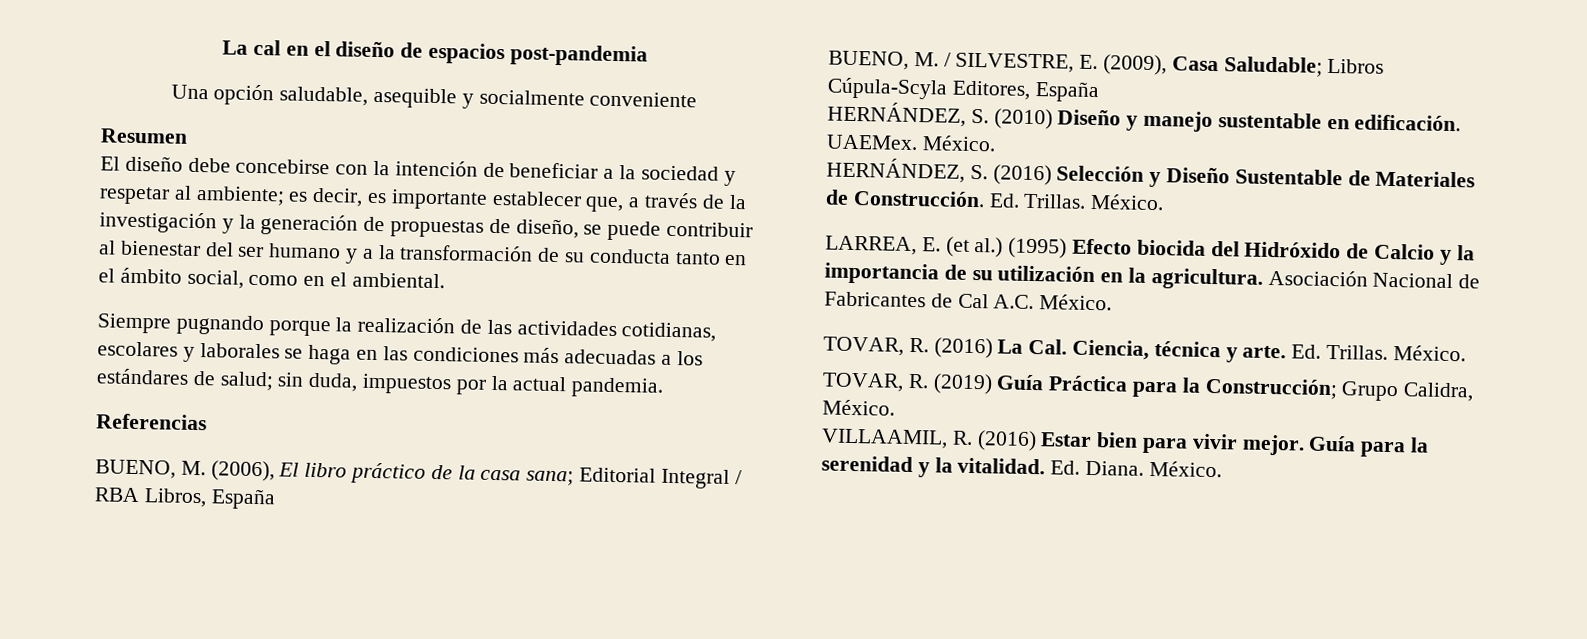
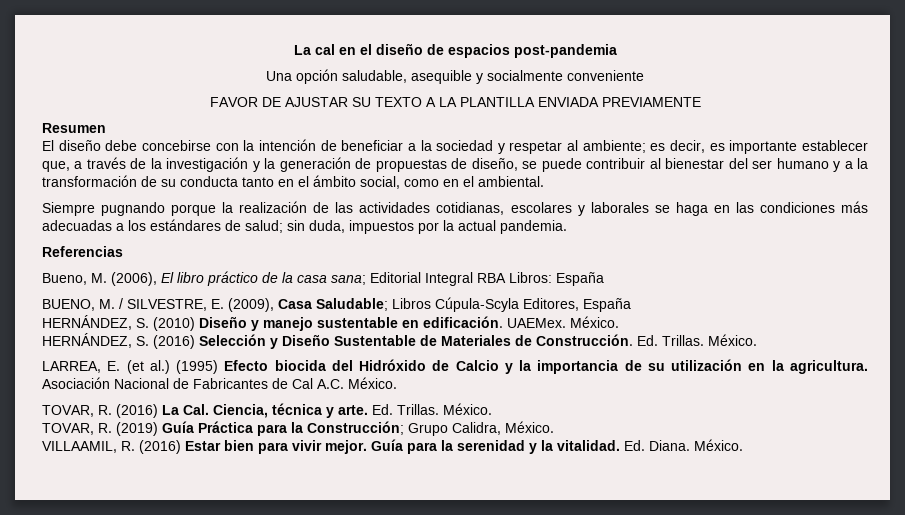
+ FAVOR DE AJUSTAR SU TEXTO A LA PLANTILLA ENVIADA PREVIAMENTE
- BUENO, M. (2006), El libro práctico de la casa sana; Editorial Integral / RBA Libros, España
+ Bueno, M. (2006), El libro práctico de la casa sana; Editorial Integral RBA Libros: España

